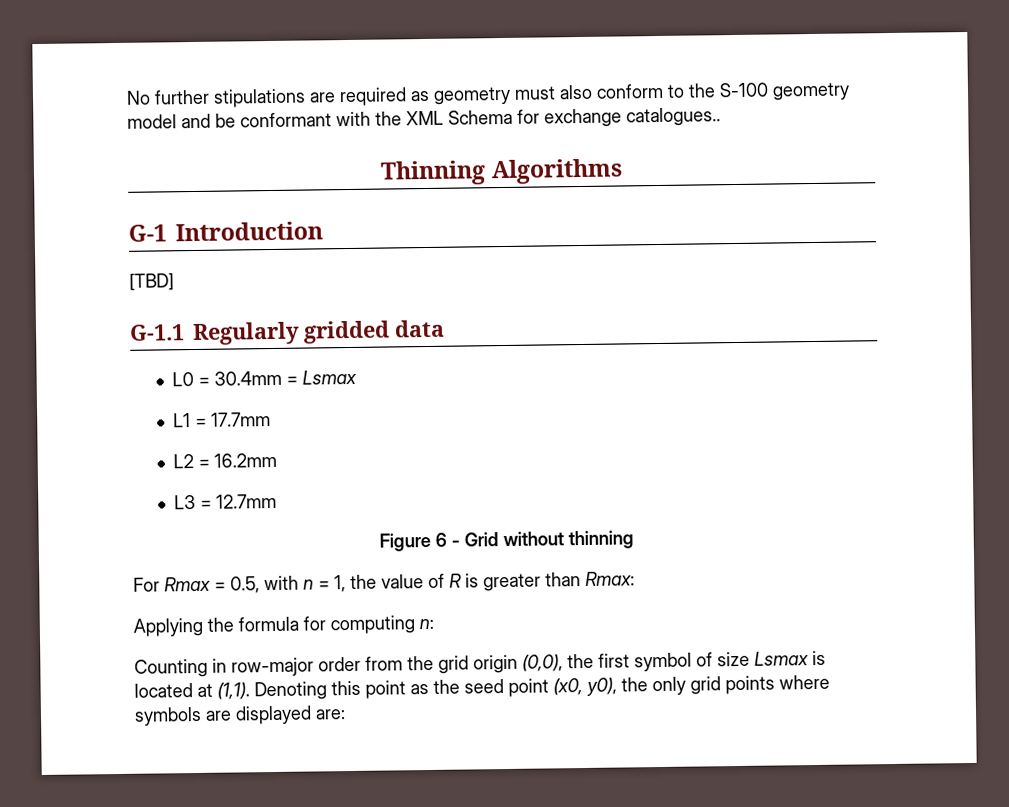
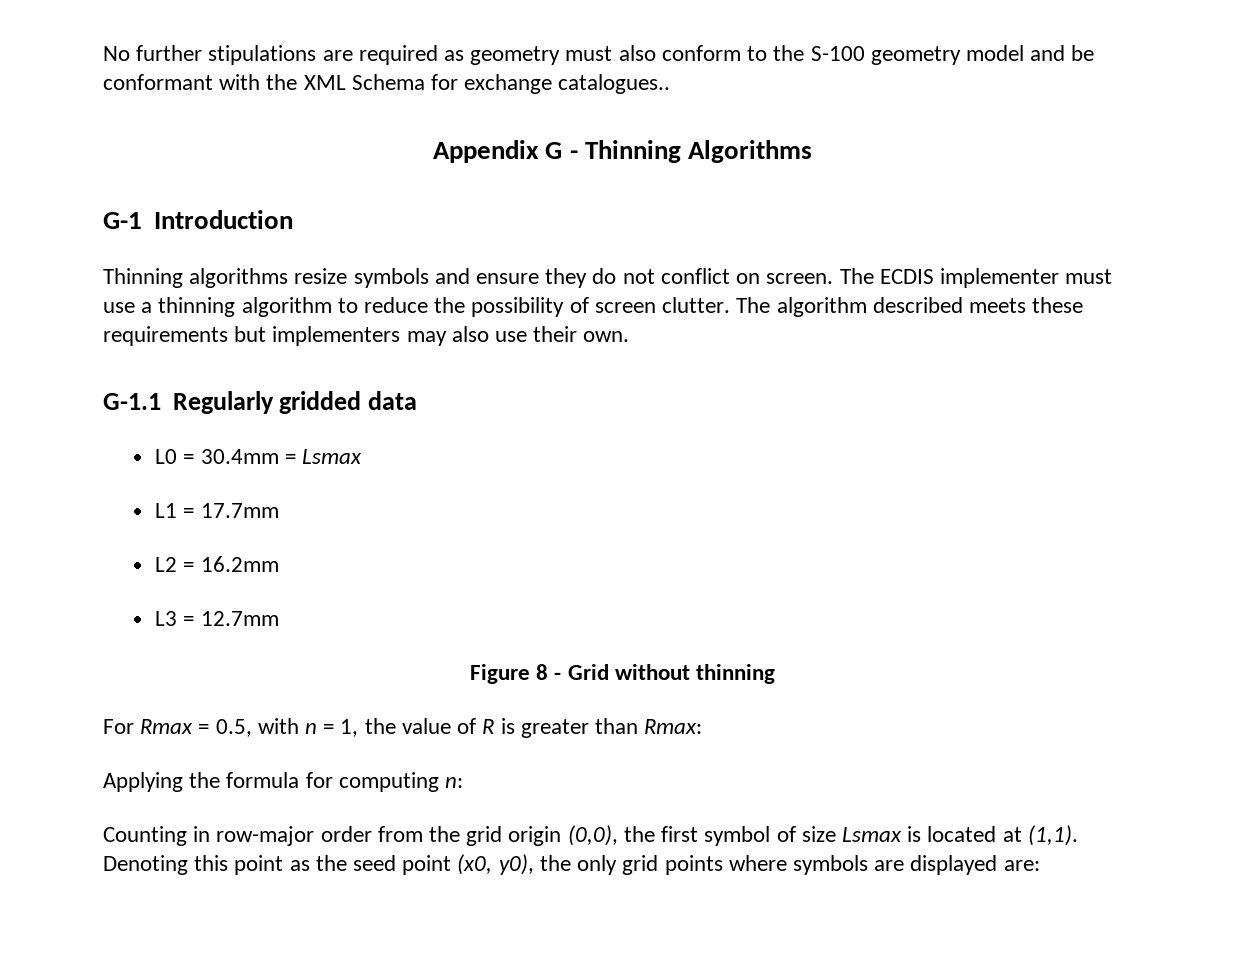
- Thinning Algorithms
+ Appendix G - Thinning Algorithms
- [TBD]
+ Thinning algorithms resize symbols and ensure they do not conflict on screen. The ECDIS implementer must use a thinning algorithm to reduce the possibility of screen clutter. The algorithm described meets these requirements but implementers may also use their own.
- Figure 6 - Grid without thinning
+ Figure 8 - Grid without thinning

